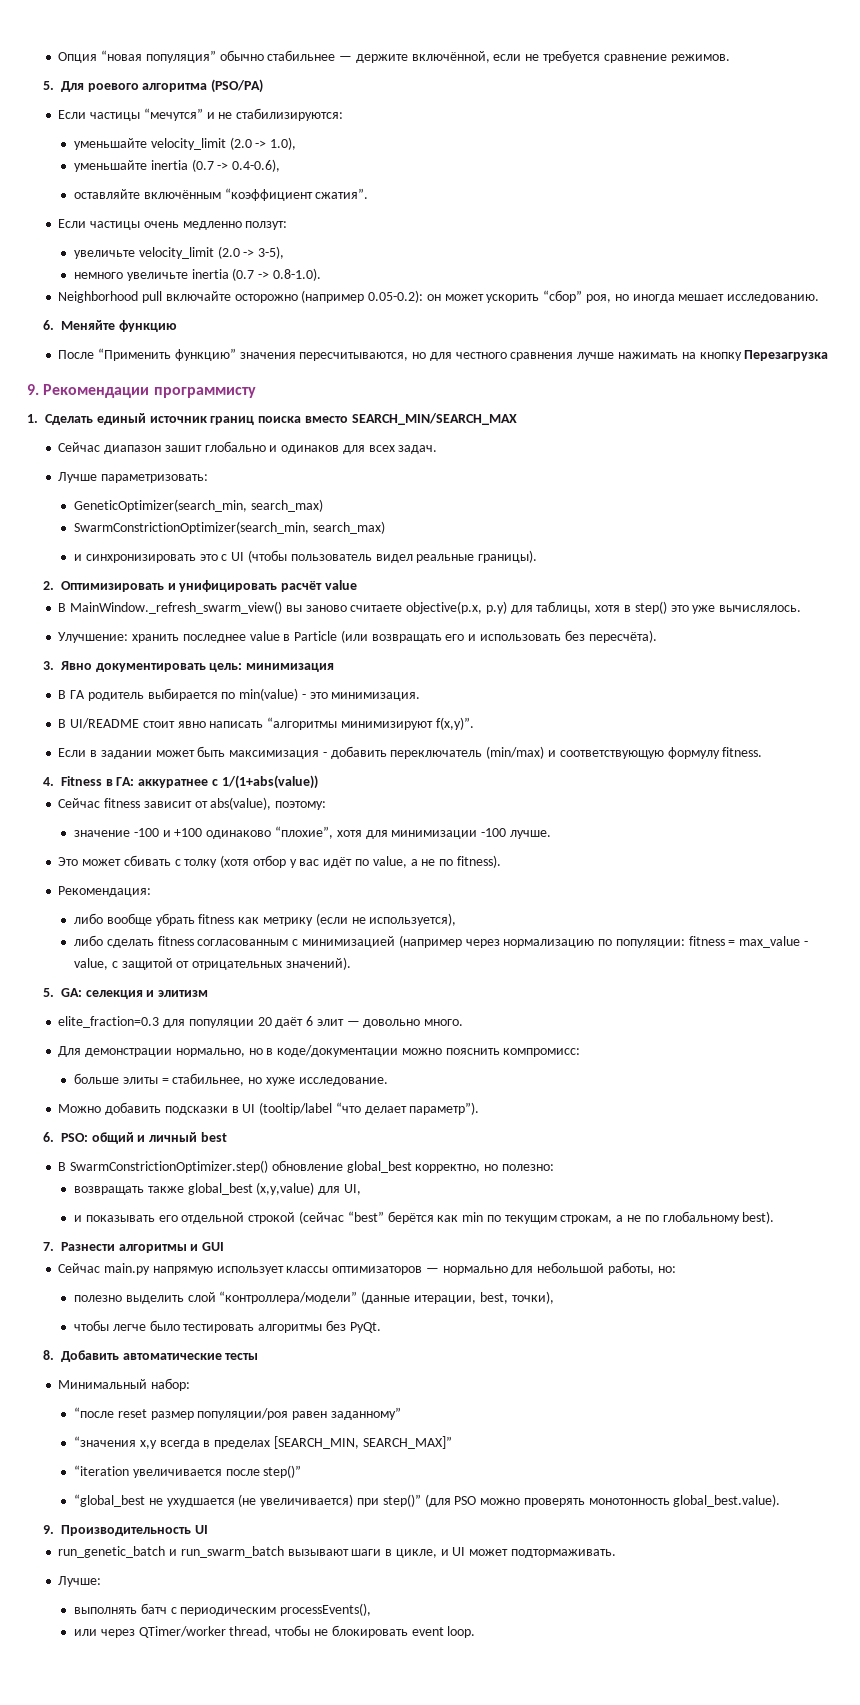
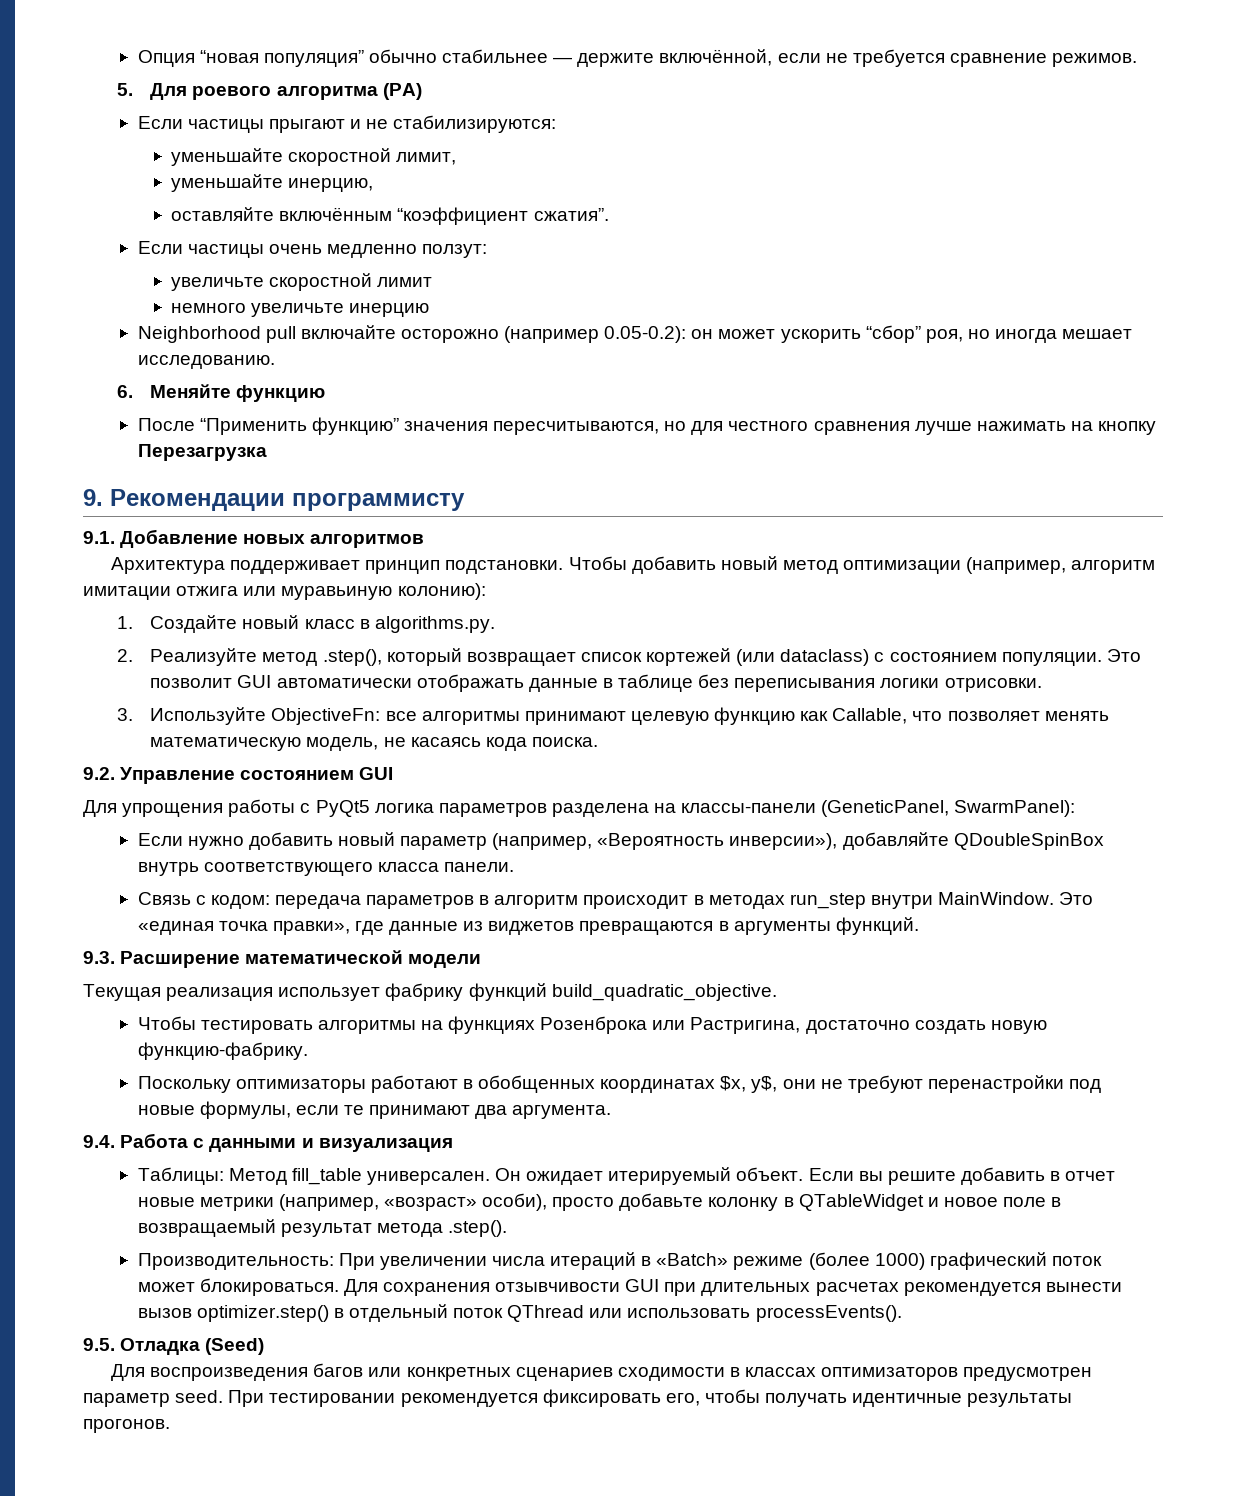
- 5. Для роевого алгоритма (PSO/РА)
- Если частицы “мечутся” и не стабилизируются:
+ 5. Для роевого алгоритма (РА)
+ Если частицы прыгают и не стабилизируются:
- уменьшайте velocity_limit (2.0 -> 1.0),
- уменьшайте inertia (0.7 -> 0.4-0.6),
+ уменьшайте скоростной лимит,
+ уменьшайте инерцию,
- увеличьте velocity_limit (2.0 -> 3-5),
- немного увеличьте inertia (0.7 -> 0.8-1.0).
+ увеличьте скоростной лимит
+ немного увеличьте инерцию
- 1. Сделать единый источник границ поиска вместо SEARCH_MIN/SEARCH_MAX
- Сейчас диапазон зашит глобально и одинаков для всех задач.
- Лучше параметризовать:
- GeneticOptimizer(search_min, search_max)
- SwarmConstrictionOptimizer(search_min, search_max)
- и синхронизировать это с UI (чтобы пользователь видел реальные границы).
- 2. Оптимизировать и унифицировать расчёт value
- В MainWindow._refresh_swarm_view() вы заново считаете objective(p.x, p.y) для таблицы, хотя в step() это уже вычислялось.
- Улучшение: хранить последнее value в Particle (или возвращать его и использовать без пересчёта).
- 3. Явно документировать цель: минимизация
- В ГА родитель выбирается по min(value) - это минимизация.
- В UI/README стоит явно написать “алгоритмы минимизируют f(x,y)”.
- Если в задании может быть максимизация - добавить переключатель (min/max) и соответствующую формулу fitness.
- 4. Fitness в ГА: аккуратнее с 1/(1+abs(value))
- Сейчас fitness зависит от abs(value), поэтому:
- значение -100 и +100 одинаково “плохие”, хотя для минимизации -100 лучше.
- Это может сбивать с толку (хотя отбор у вас идёт по value, а не по fitness).
- Рекомендация:
- либо вообще убрать fitness как метрику (если не используется),
- либо сделать fitness согласованным с минимизацией (например через нормализацию по популяции: fitness = max_value - value, с защитой от отрицательных значений).
- 5. GA: селекция и элитизм
- elite_fraction=0.3 для популяции 20 даёт 6 элит — довольно много.
- Для демонстрации нормально, но в коде/документации можно пояснить компромисс:
- больше элиты = стабильнее, но хуже исследование.
- Можно добавить подсказки в UI (tooltip/label “что делает параметр”).
- 6. PSO: общий и личный best
- В SwarmConstrictionOptimizer.step() обновление global_best корректно, но полезно:
- возвращать также global_best (x,y,value) для UI,
- и показывать его отдельной строкой (сейчас “best” берётся как min по текущим строкам, а не по глобальному best).
- 7. Разнести алгоритмы и GUI
- Сейчас main.py напрямую использует классы оптимизаторов — нормально для небольшой работы, но:
- полезно выделить слой “контроллера/модели” (данные итерации, best, точки),
- чтобы легче было тестировать алгоритмы без PyQt.
- 8. Добавить автоматические тесты
- Минимальный набор:
- “после reset размер популяции/роя равен заданному”
- “значения x,y всегда в пределах [SEARCH_MIN, SEARCH_MAX]”
- “iteration увеличивается после step()”
- “global_best не ухудшается (не увеличивается) при step()” (для PSO можно проверять монотонность global_best.value).
- 9. Производительность UI
- run_genetic_batch и run_swarm_batch вызывают шаги в цикле, и UI может подтормаживать.
- Лучше:
- выполнять батч с периодическим processEvents(),
- или через QTimer/worker thread, чтобы не блокировать event loop.
+ 9.1. Добавление новых алгоритмов
+ Архитектура поддерживает принцип подстановки. Чтобы добавить новый метод оптимизации (например, алгоритм имитации отжига или муравьиную колонию):
+ 1. Создайте новый класс в algorithms.py.
+ 2. Реализуйте метод .step(), который возвращает список кортежей (или dataclass) с состоянием популяции. Это позволит GUI автоматически отображать данные в таблице без переписывания логики отрисовки.
+ 3. Используйте ObjectiveFn: все алгоритмы принимают целевую функцию как Callable, что позволяет менять математическую модель, не касаясь кода поиска.
+ 9.2. Управление состоянием GUI
+ Для упрощения работы с PyQt5 логика параметров разделена на классы-панели (GeneticPanel, SwarmPanel):
+ Если нужно добавить новый параметр (например, «Вероятность инверсии»), добавляйте QDoubleSpinBox внутрь соответствующего класса панели.
+ Связь с кодом: передача параметров в алгоритм происходит в методах run_step внутри MainWindow. Это «единая точка правки», где данные из виджетов превращаются в аргументы функций.
+ 9.3. Расширение математической модели
+ Текущая реализация использует фабрику функций build_quadratic_objective.
+ Чтобы тестировать алгоритмы на функциях Розенброка или Растригина, достаточно создать новую функцию-фабрику.
+ Поскольку оптимизаторы работают в обобщенных координатах $x, y$, они не требуют перенастройки под новые формулы, если те принимают два аргумента.
+ 9.4. Работа с данными и визуализация
+ Таблицы: Метод fill_table универсален. Он ожидает итерируемый объект. Если вы решите добавить в отчет новые метрики (например, «возраст» особи), просто добавьте колонку в QTableWidget и новое поле в возвращаемый результат метода .step().
+ Производительность: При увеличении числа итераций в «Batch» режиме (более 1000) графический поток может блокироваться. Для сохранения отзывчивости GUI при длительных расчетах рекомендуется вынести вызов optimizer.step() в отдельный поток QThread или использовать processEvents().
+ 9.5. Отладка (Seed)
+ Для воспроизведения багов или конкретных сценариев сходимости в классах оптимизаторов предусмотрен параметр seed. При тестировании рекомендуется фиксировать его, чтобы получать идентичные результаты прогонов.

